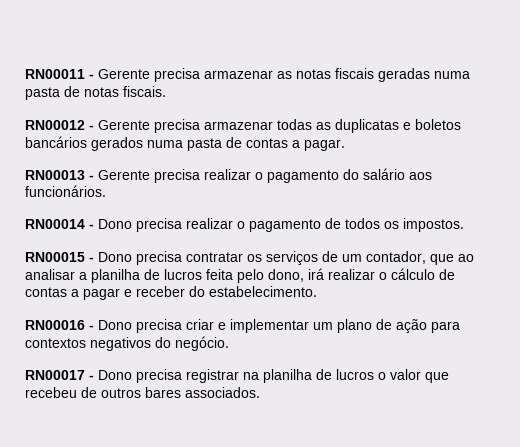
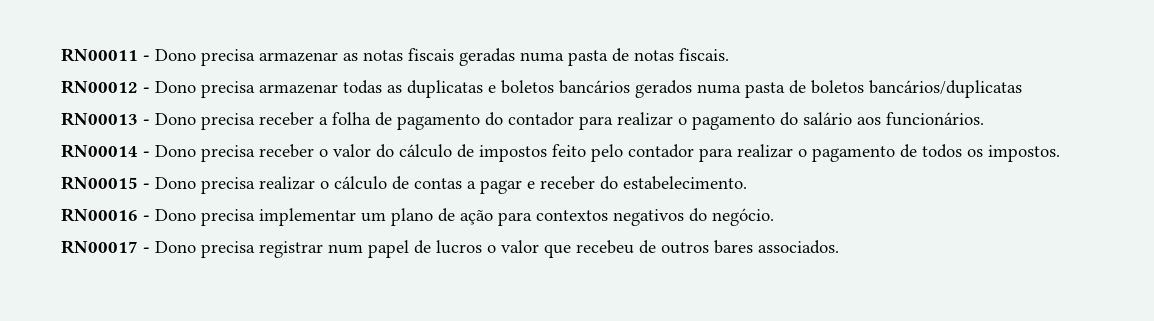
- RN00011 - Gerente precisa armazenar as notas fiscais geradas numa pasta de notas fiscais.
+ RN00011 - Dono precisa armazenar as notas fiscais geradas numa pasta de notas fiscais.
- RN00012 - Gerente precisa armazenar todas as duplicatas e boletos bancários gerados numa pasta de contas a pagar.
+ RN00012 - Dono precisa armazenar todas as duplicatas e boletos bancários gerados numa pasta de boletos bancários/duplicatas
- RN00013 - Gerente precisa realizar o pagamento do salário aos funcionários.
+ RN00013 - Dono precisa receber a folha de pagamento do contador para realizar o pagamento do salário aos funcionários.
- RN00014 - Dono precisa realizar o pagamento de todos os impostos.
+ RN00014 - Dono precisa receber o valor do cálculo de impostos feito pelo contador para realizar o pagamento de todos os impostos.
- RN00015 - Dono precisa contratar os serviços de um contador, que ao analisar a planilha de lucros feita pelo dono, irá realizar o cálculo de contas a pagar e receber do estabelecimento.
+ RN00015 - Dono precisa realizar o cálculo de contas a pagar e receber do estabelecimento.
- RN00016 - Dono precisa criar e implementar um plano de ação para contextos negativos do negócio.
+ RN00016 - Dono precisa implementar um plano de ação para contextos negativos do negócio.
- RN00017 - Dono precisa registrar na planilha de lucros o valor que recebeu de outros bares associados.
+ RN00017 - Dono precisa registrar num papel de lucros o valor que recebeu de outros bares associados.

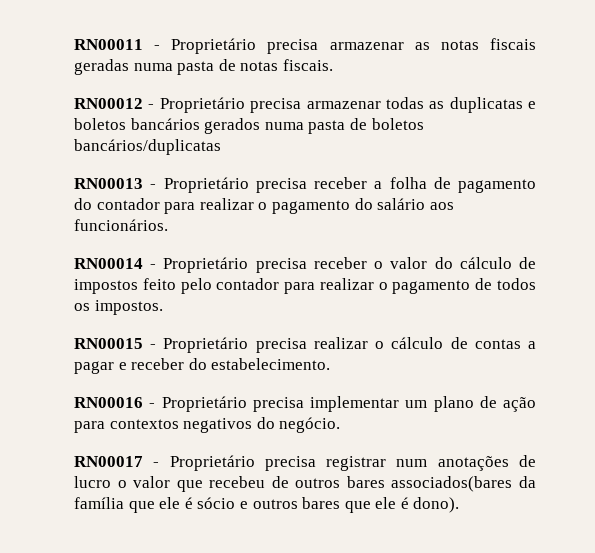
- RN00011 - Dono precisa armazenar as notas fiscais geradas numa pasta de notas fiscais.
+ RN00011 - Proprietário precisa armazenar as notas fiscais geradas numa pasta de notas fiscais.
- RN00012 - Dono precisa armazenar todas as duplicatas e boletos bancários gerados numa pasta de boletos bancários/duplicatas
+ RN00012 - Proprietário precisa armazenar todas as duplicatas e boletos bancários gerados numa pasta de boletos bancários/duplicatas
- RN00013 - Dono precisa receber a folha de pagamento do contador para realizar o pagamento do salário aos funcionários.
+ RN00013 - Proprietário precisa receber a folha de pagamento do contador para realizar o pagamento do salário aos funcionários.
- RN00014 - Dono precisa receber o valor do cálculo de impostos feito pelo contador para realizar o pagamento de todos os impostos.
+ RN00014 - Proprietário precisa receber o valor do cálculo de impostos feito pelo contador para realizar o pagamento de todos os impostos.
- RN00015 - Dono precisa realizar o cálculo de contas a pagar e receber do estabelecimento.
+ RN00015 - Proprietário precisa realizar o cálculo de contas a pagar e receber do estabelecimento.
- RN00016 - Dono precisa implementar um plano de ação para contextos negativos do negócio.
+ RN00016 - Proprietário precisa implementar um plano de ação para contextos negativos do negócio.
- RN00017 - Dono precisa registrar num papel de lucros o valor que recebeu de outros bares associados.
+ RN00017 - Proprietário precisa registrar num anotações de lucro o valor que recebeu de outros bares associados(bares da família que ele é sócio e outros bares que ele é dono).

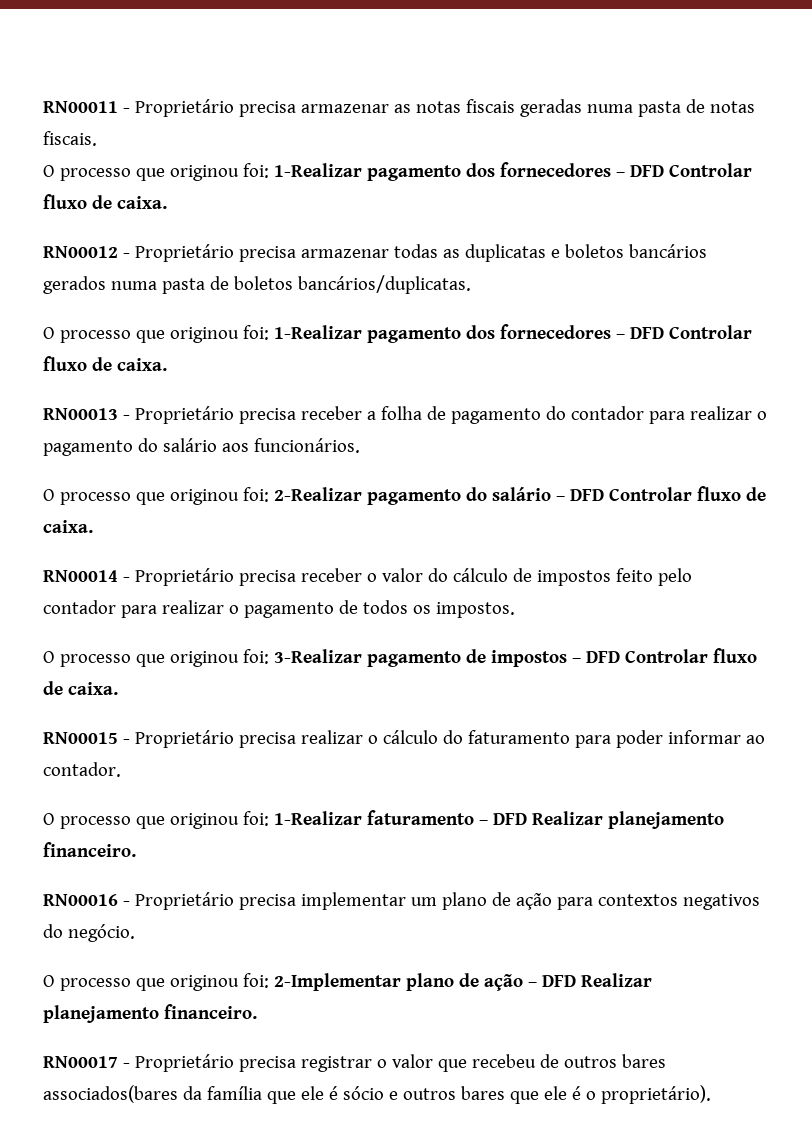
  RN00011 - Proprietário precisa armazenar as notas fiscais geradas numa pasta de notas fiscais.
+ O processo que originou foi: 1-Realizar pagamento dos fornecedores – DFD Controlar fluxo de caixa.
- RN00012 - Proprietário precisa armazenar todas as duplicatas e boletos bancários gerados numa pasta de boletos bancários/duplicatas
+ RN00012 - Proprietário precisa armazenar todas as duplicatas e boletos bancários gerados numa pasta de boletos bancários/duplicatas.
+ O processo que originou foi: 1-Realizar pagamento dos fornecedores – DFD Controlar fluxo de caixa.
+ O processo que originou foi: 2-Realizar pagamento do salário – DFD Controlar fluxo de caixa.
+ O processo que originou foi: 3-Realizar pagamento de impostos – DFD Controlar fluxo de caixa.
- RN00015 - Proprietário precisa realizar o cálculo de contas a pagar e receber do estabelecimento.
+ RN00015 - Proprietário precisa realizar o cálculo do faturamento para poder informar ao contador.
+ O processo que originou foi: 1-Realizar faturamento – DFD Realizar planejamento financeiro.
+ O processo que originou foi: 2-Implementar plano de ação – DFD Realizar planejamento financeiro.
- RN00017 - Proprietário precisa registrar num anotações de lucro o valor que recebeu de outros bares associados(bares da família que ele é sócio e outros bares que ele é dono).
+ RN00017 - Proprietário precisa registrar o valor que recebeu de outros bares associados(bares da família que ele é sócio e outros bares que ele é o proprietário).

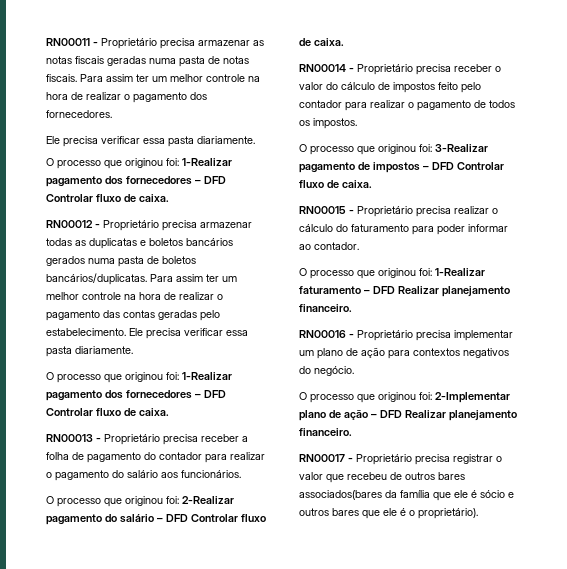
+ Para assim ter um melhor controle na hora de realizar o pagamento dos fornecedores.
+ Ele precisa verificar essa pasta diariamente.
+ Para assim ter um melhor controle na hora de realizar o pagamento das contas geradas pelo estabelecimento. Ele precisa verificar essa pasta diariamente.

